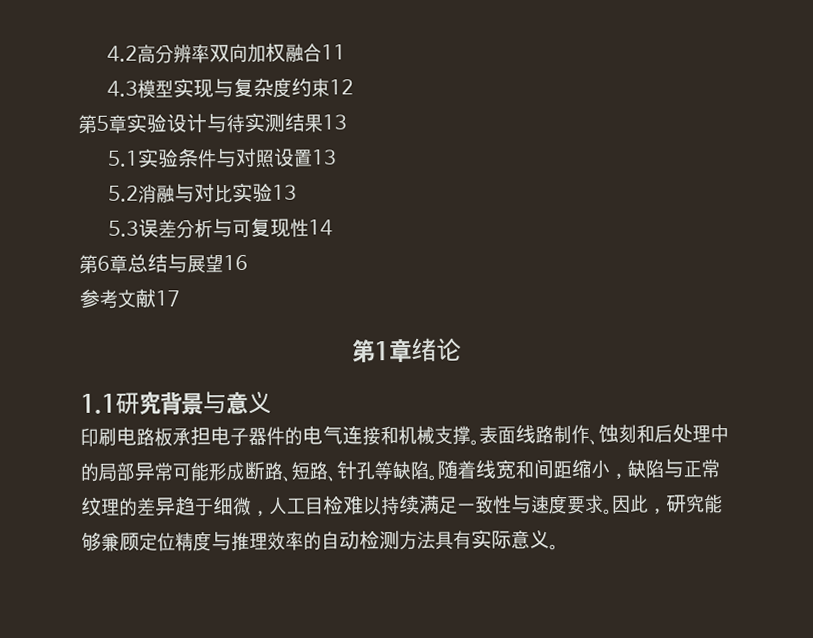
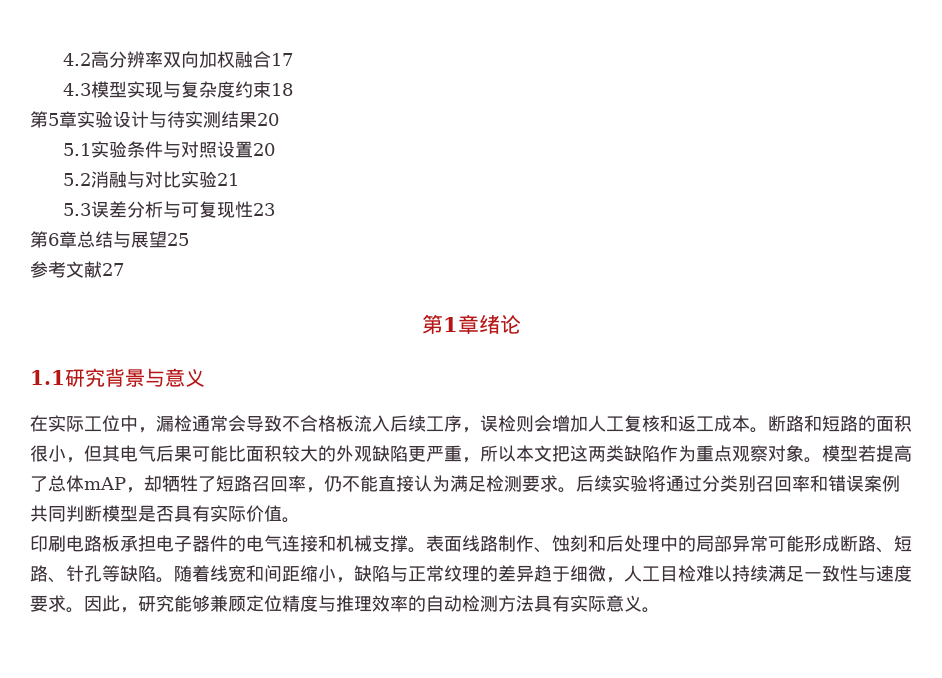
- 4.2高分辨率双向加权融合11
+ 4.2高分辨率双向加权融合17
- 4.3模型实现与复杂度约束12
+ 4.3模型实现与复杂度约束18
- 第5章实验设计与待实测结果13
+ 第5章实验设计与待实测结果20
- 5.1实验条件与对照设置13
+ 5.1实验条件与对照设置20
- 5.2消融与对比实验13
+ 5.2消融与对比实验21
- 5.3误差分析与可复现性14
+ 5.3误差分析与可复现性23
- 第6章总结与展望16
+ 第6章总结与展望25
- 参考文献17
+ 参考文献27
+ 在实际工位中，漏检通常会导致不合格板流入后续工序，误检则会增加人工复核和返工成本。断路和短路的面积很小，但其电气后果可能比面积较大的外观缺陷更严重，所以本文把这两类缺陷作为重点观察对象。模型若提高了总体mAP，却牺牲了短路召回率，仍不能直接认为满足检测要求。后续实验将通过分类别召回率和错误案例共同判断模型是否具有实际价值。

